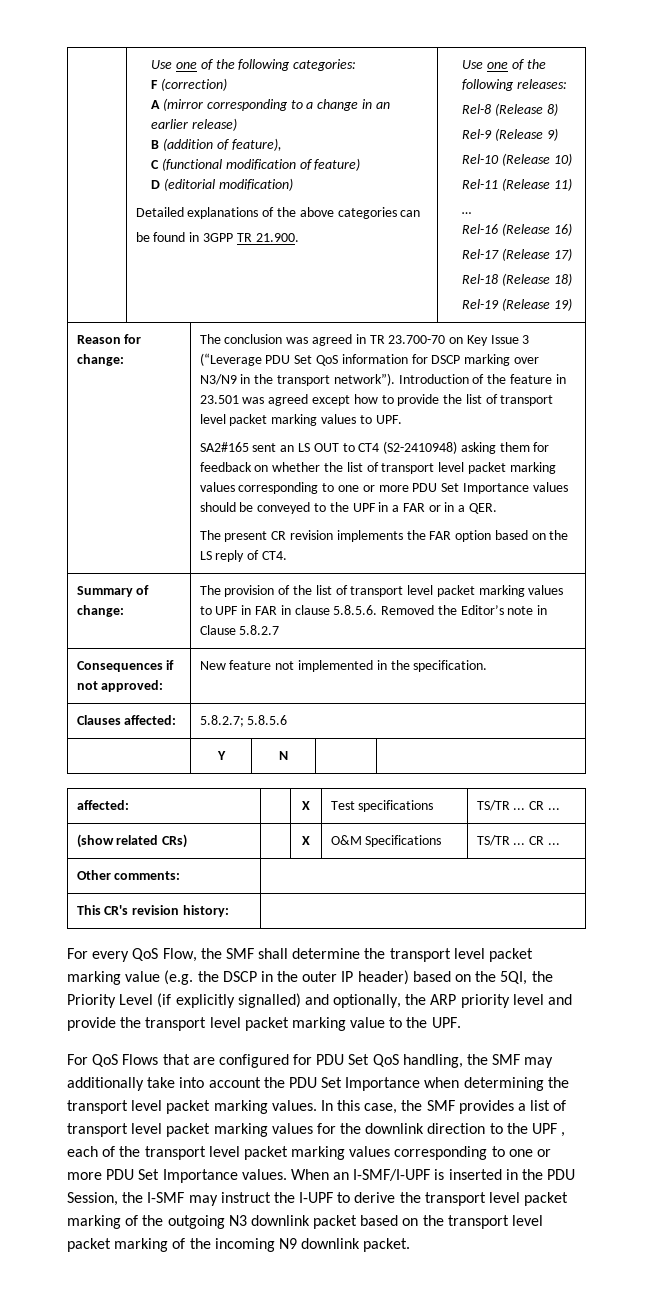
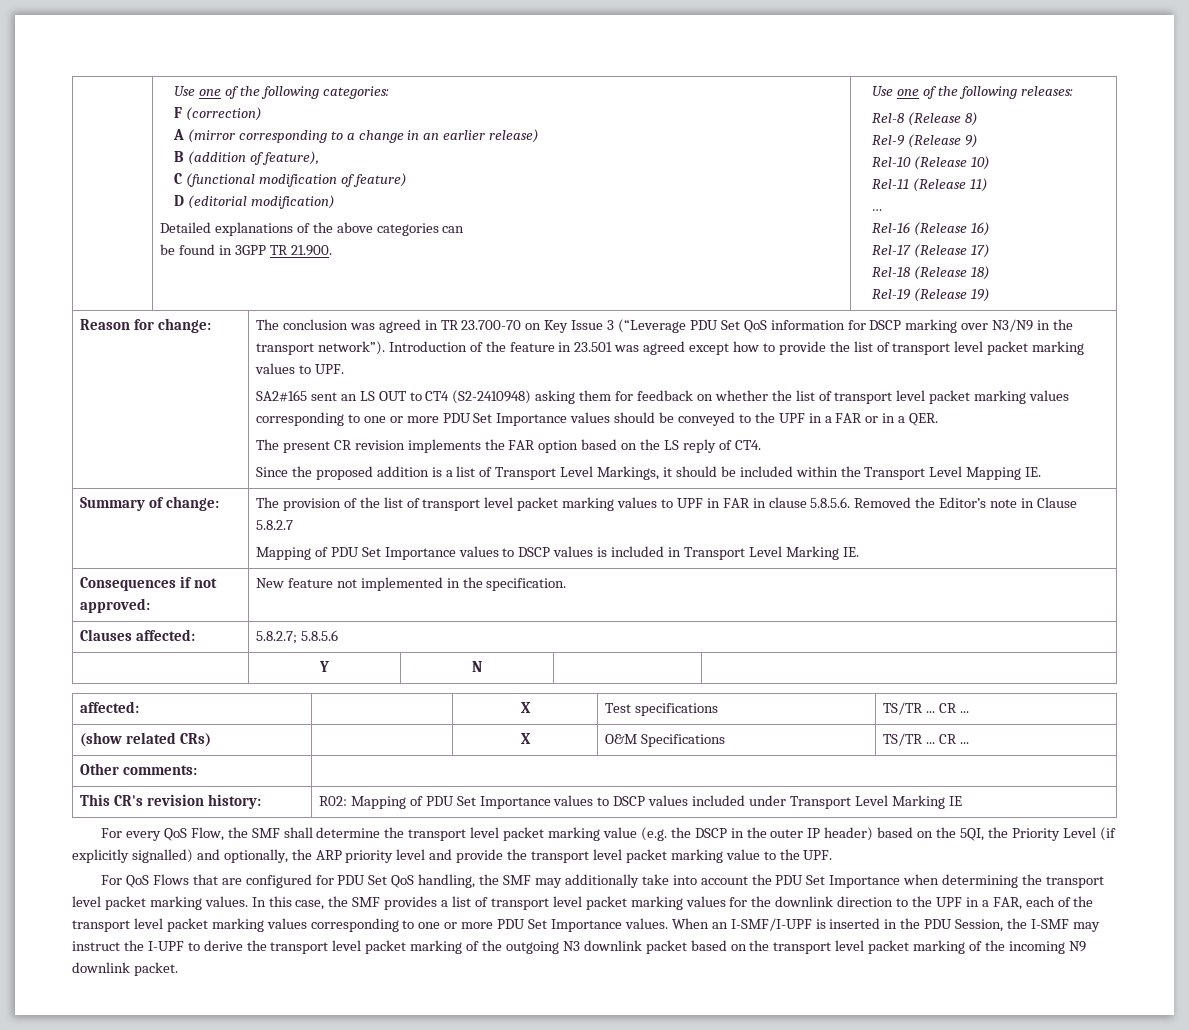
+ Since the proposed addition is a list of Transport Level Markings, it should be included within the Transport Level Mapping IE.
+ Mapping of PDU Set Importance values to DSCP values is included in Transport Level Marking IE.
- This CR's revision history: |
+ This CR's revision history: | R02: Mapping of PDU Set Importance values to DSCP values included under Transport Level Marking IE
- In this case, the SMF provides a list of transport level packet marking values for the downlink direction to the UPF , each of the transport level packet marking values corresponding to one or more PDU Set Importance values.
+ In this case, the SMF provides a list of transport level packet marking values for the downlink direction to the UPF in a FAR, each of the transport level packet marking values corresponding to one or more PDU Set Importance values.

